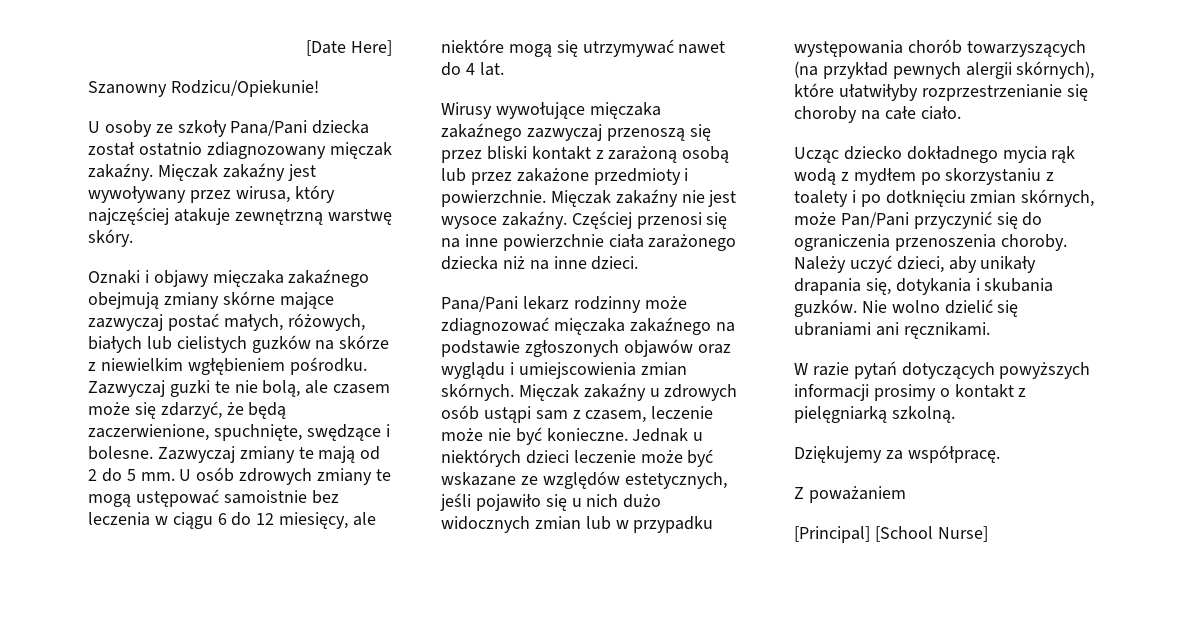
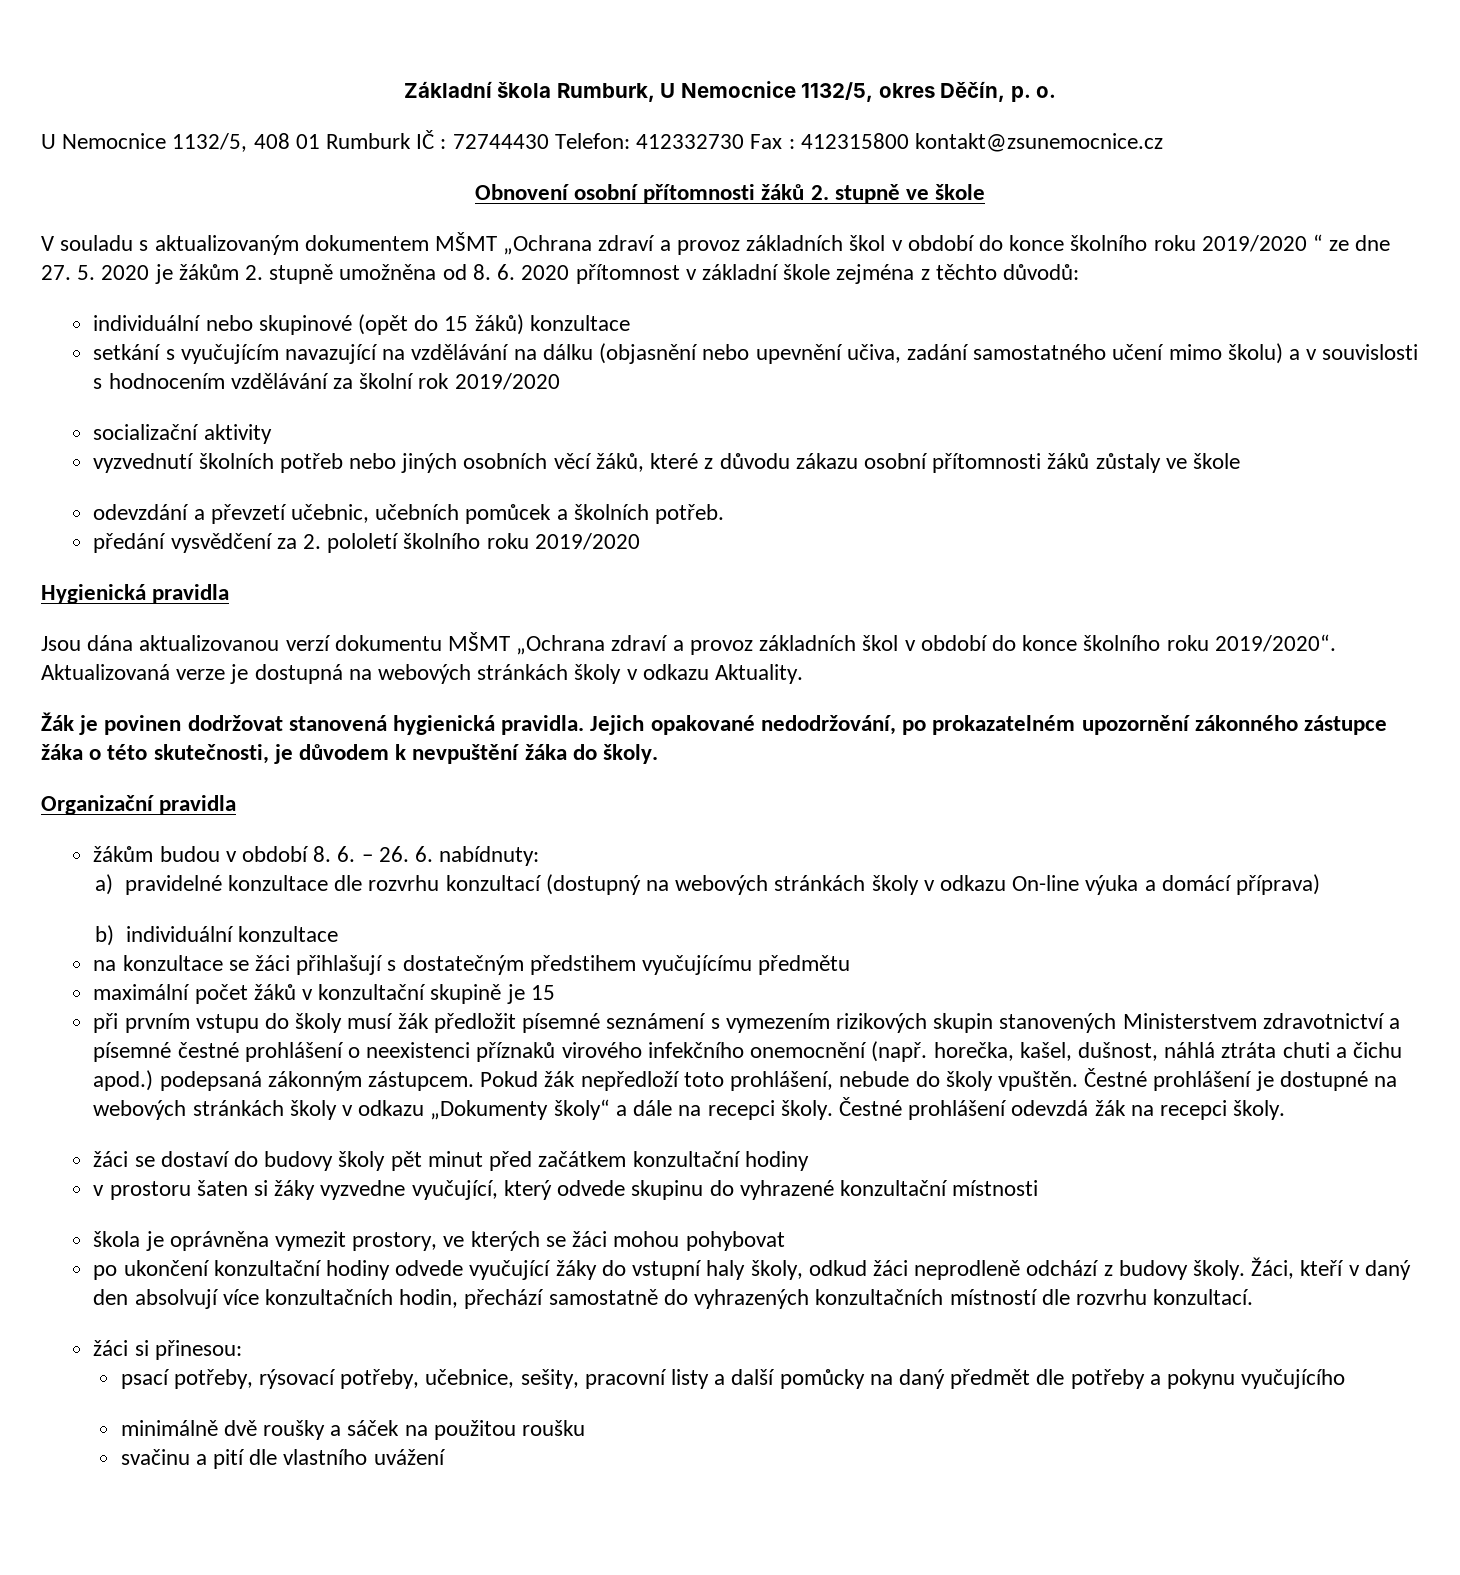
- [Date Here]
- Szanowny Rodzicu/Opiekunie!
- U osoby ze szkoły Pana/Pani dziecka został ostatnio zdiagnozowany mięczak zakaźny. Mięczak zakaźny jest wywoływany przez wirusa, który najczęściej atakuje zewnętrzną warstwę skóry.
- Oznaki i objawy mięczaka zakaźnego obejmują zmiany skórne mające zazwyczaj postać małych, różowych, białych lub cielistych guzków na skórze z niewielkim wgłębieniem pośrodku. Zazwyczaj guzki te nie bolą, ale czasem może się zdarzyć, że będą zaczerwienione, spuchnięte, swędzące i bolesne. Zazwyczaj zmiany te mają od 2 do 5 mm. U osób zdrowych zmiany te mogą ustępować samoistnie bez leczenia w ciągu 6 do 12 miesięcy, ale niektóre mogą się utrzymywać nawet do 4 lat.
- Wirusy wywołujące mięczaka zakaźnego zazwyczaj przenoszą się przez bliski kontakt z zarażoną osobą lub przez zakażone przedmioty i powierzchnie. Mięczak zakaźny nie jest wysoce zakaźny. Częściej przenosi się na inne powierzchnie ciała zarażonego dziecka niż na inne dzieci.
- Pana/Pani lekarz rodzinny może zdiagnozować mięczaka zakaźnego na podstawie zgłoszonych objawów oraz wyglądu i umiejscowienia zmian skórnych. Mięczak zakaźny u zdrowych osób ustąpi sam z czasem, leczenie może nie być konieczne. Jednak u niektórych dzieci leczenie może być wskazane ze względów estetycznych, jeśli pojawiło się u nich dużo widocznych zmian lub w przypadku występowania chorób towarzyszących (na przykład pewnych alergii skórnych), które ułatwiłyby rozprzestrzenianie się choroby na całe ciało.
- Ucząc dziecko dokładnego mycia rąk wodą z mydłem po skorzystaniu z toalety i po dotknięciu zmian skórnych, może Pan/Pani przyczynić się do ograniczenia przenoszenia choroby. Należy uczyć dzieci, aby unikały drapania się, dotykania i skubania guzków. Nie wolno dzielić się ubraniami ani ręcznikami.
- W razie pytań dotyczących powyższych informacji prosimy o kontakt z pielęgniarką szkolną.
- Dziękujemy za współpracę.
- Z poważaniem
- [Principal] [School Nurse]
+ Základní škola Rumburk, U Nemocnice 1132/5, okres Děčín, p. o.
+ U Nemocnice 1132/5, 408 01 Rumburk IČ : 72744430 Telefon: 412332730 Fax : 412315800 kontakt@zsunemocnice.cz
+ Obnovení osobní přítomnosti žáků 2. stupně ve škole
+ V souladu s aktualizovaným dokumentem MŠMT „Ochrana zdraví a provoz základních škol v období do konce školního roku 2019/2020 “ ze dne 27. 5. 2020 je žákům 2. stupně umožněna od 8. 6. 2020 přítomnost v základní škole zejména z těchto důvodů:
+ individuální nebo skupinové (opět do 15 žáků) konzultace
+ setkání s vyučujícím navazující na vzdělávání na dálku (objasnění nebo upevnění učiva, zadání samostatného učení mimo školu) a v souvislosti s hodnocením vzdělávání za školní rok 2019/2020
+ socializační aktivity
+ vyzvednutí školních potřeb nebo jiných osobních věcí žáků, které z důvodu zákazu osobní přítomnosti žáků zůstaly ve škole
+ odevzdání a převzetí učebnic, učebních pomůcek a školních potřeb.
+ předání vysvědčení za 2. pololetí školního roku 2019/2020
+ Hygienická pravidla
+ Jsou dána aktualizovanou verzí dokumentu MŠMT „Ochrana zdraví a provoz základních škol v období do konce školního roku 2019/2020“. Aktualizovaná verze je dostupná na webových stránkách školy v odkazu Aktuality.
+ Žák je povinen dodržovat stanovená hygienická pravidla. Jejich opakované nedodržování, po prokazatelném upozornění zákonného zástupce žáka o této skutečnosti, je důvodem k nevpuštění žáka do školy.
+ Organizační pravidla
+ žákům budou v období 8. 6. – 26. 6. nabídnuty:
+ a) pravidelné konzultace dle rozvrhu konzultací (dostupný na webových stránkách školy v odkazu On-line výuka a domácí příprava)
+ b) individuální konzultace
+ na konzultace se žáci přihlašují s dostatečným předstihem vyučujícímu předmětu
+ maximální počet žáků v konzultační skupině je 15
+ při prvním vstupu do školy musí žák předložit písemné seznámení s vymezením rizikových skupin stanovených Ministerstvem zdravotnictví a písemné čestné prohlášení o neexistenci příznaků virového infekčního onemocnění (např. horečka, kašel, dušnost, náhlá ztráta chuti a čichu apod.) podepsaná zákonným zástupcem. Pokud žák nepředloží toto prohlášení, nebude do školy vpuštěn. Čestné prohlášení je dostupné na webových stránkách školy v odkazu „Dokumenty školy“ a dále na recepci školy. Čestné prohlášení odevzdá žák na recepci školy.
+ žáci se dostaví do budovy školy pět minut před začátkem konzultační hodiny
+ v prostoru šaten si žáky vyzvedne vyučující, který odvede skupinu do vyhrazené konzultační místnosti
+ škola je oprávněna vymezit prostory, ve kterých se žáci mohou pohybovat
+ po ukončení konzultační hodiny odvede vyučující žáky do vstupní haly školy, odkud žáci neprodleně odchází z budovy školy. Žáci, kteří v daný den absolvují více konzultačních hodin, přechází samostatně do vyhrazených konzultačních místností dle rozvrhu konzultací.
+ žáci si přinesou:
+ psací potřeby, rýsovací potřeby, učebnice, sešity, pracovní listy a další pomůcky na daný předmět dle potřeby a pokynu vyučujícího
+ minimálně dvě roušky a sáček na použitou roušku
+ svačinu a pití dle vlastního uvážení

